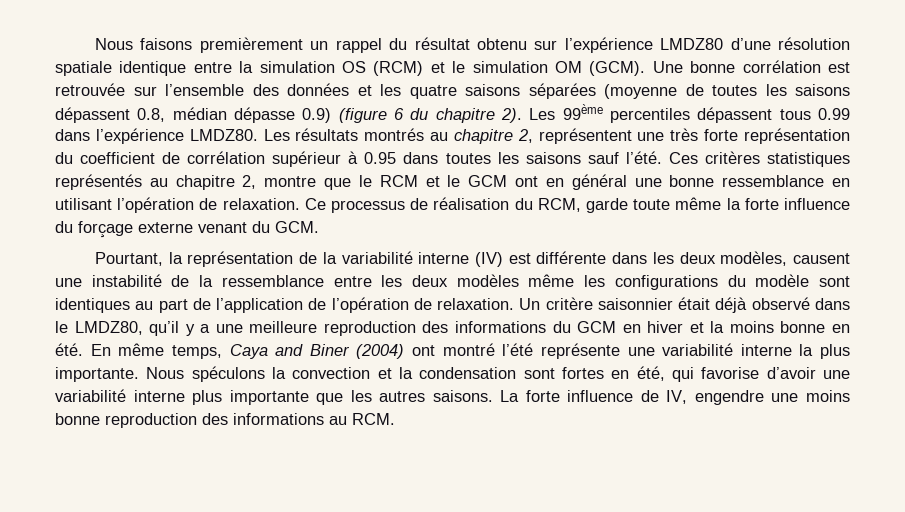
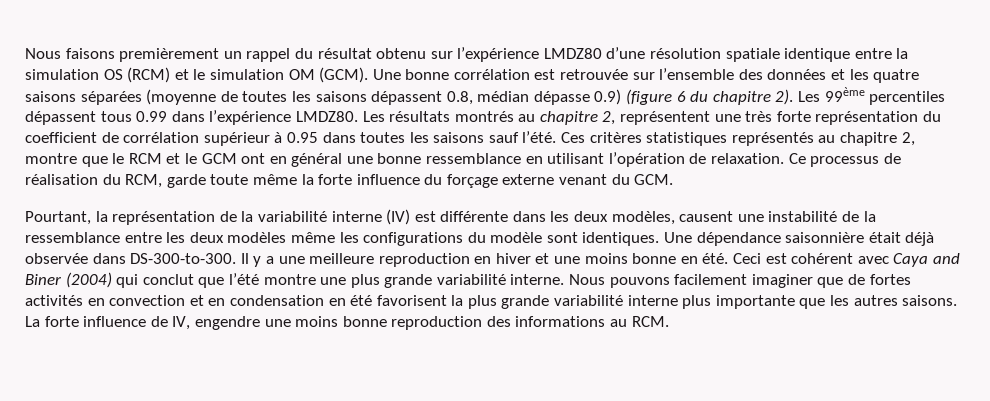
- Pourtant, la représentation de la variabilité interne (IV) est différente dans les deux modèles, causent une instabilité de la ressemblance entre les deux modèles même les configurations du modèle sont identiques au part de l’application de l’opération de relaxation. Un critère saisonnier était déjà observé dans le LMDZ80, qu’il y a une meilleure reproduction des informations du GCM en hiver et la moins bonne en été.
+ Pourtant, la représentation de la variabilité interne (IV) est différente dans les deux modèles, causent une instabilité de la ressemblance entre les deux modèles même les configurations du modèle sont identiques. Une dépendance saisonnière était déjà observée dans DS-300-to-300. Il y a une meilleure reproduction en hiver et une moins bonne en été.
- En même temps, Caya and Biner (2004) ont montré l’été représente une variabilité interne la plus importante. Nous spéculons la convection et la condensation sont fortes en été, qui favorise d’avoir une variabilité interne plus importante que les autres saisons.
+ Ceci est cohérent avec Caya and Biner (2004) qui conclut que l’été montre une plus grande variabilité interne. Nous pouvons facilement imaginer que de fortes activités en convection et en condensation en été favorisent la plus grande variabilité interne plus importante que les autres saisons.

